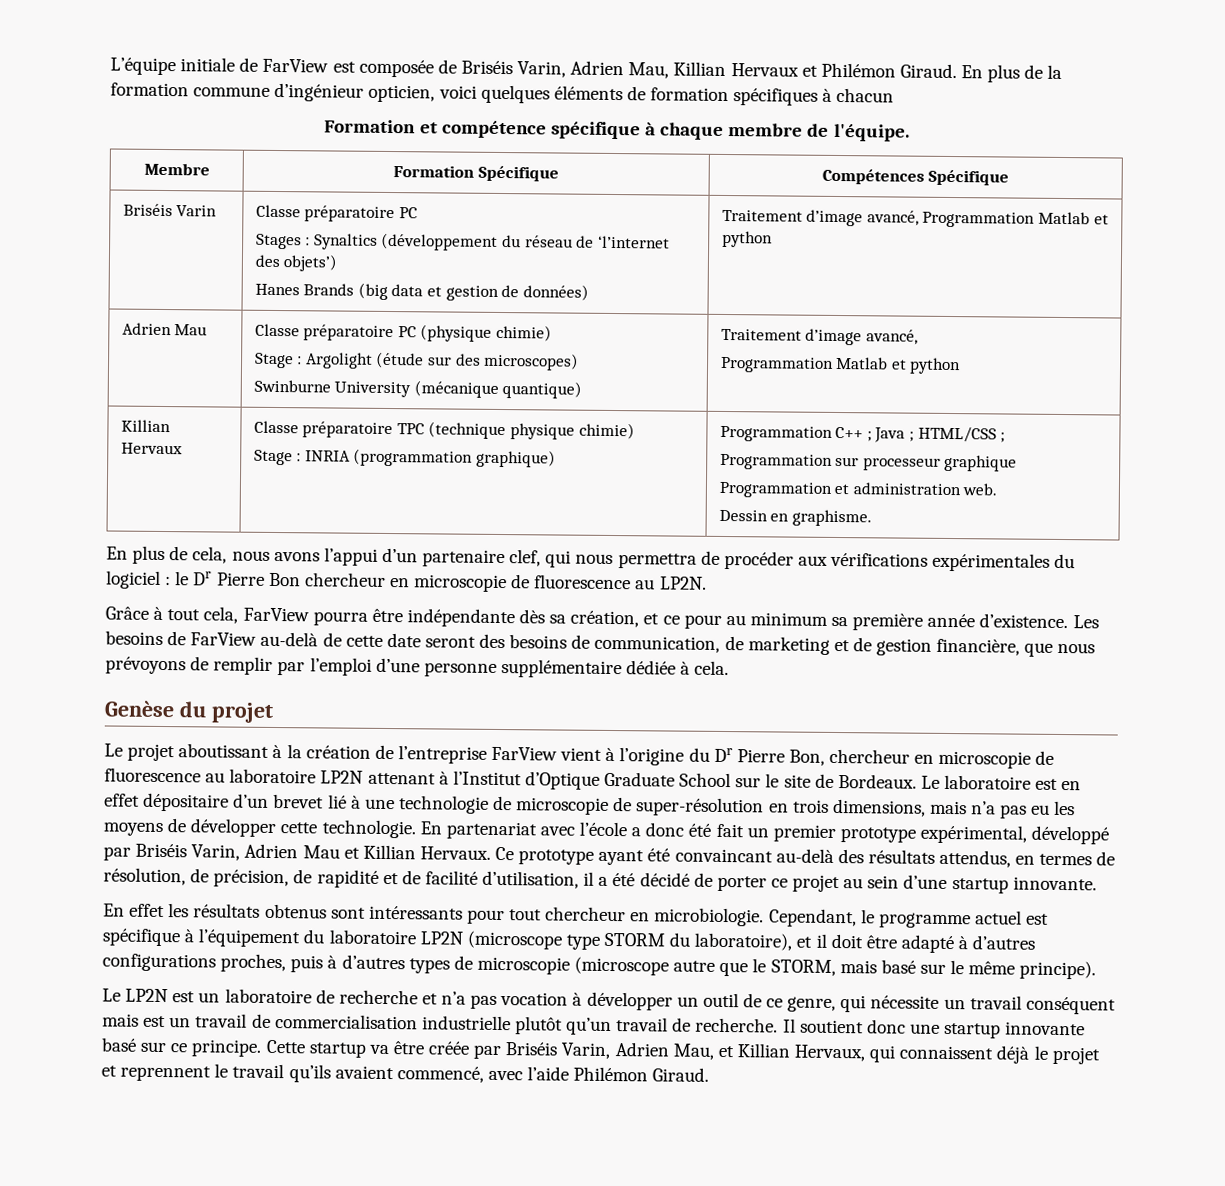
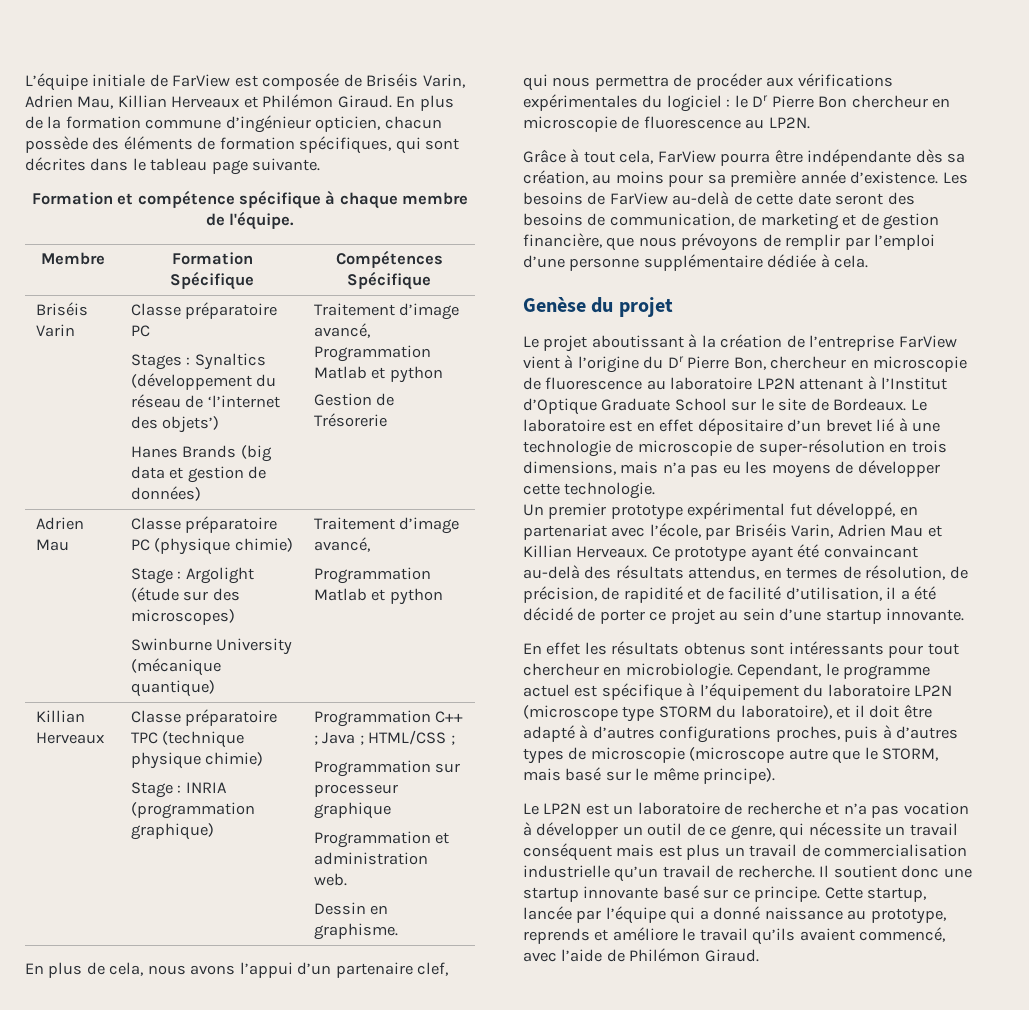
- L’équipe initiale de FarView est composée de Briséis Varin, Adrien Mau, Killian Hervaux et Philémon Giraud.
+ L’équipe initiale de FarView est composée de Briséis Varin, Adrien Mau, Killian Herveaux et Philémon Giraud.
- En plus de la formation commune d’ingénieur opticien, voici quelques éléments de formation spécifiques à chacun
+ En plus de la formation commune d’ingénieur opticien, chacun possède des éléments de formation spécifiques, qui sont décrites dans le tableau page suivante.
  Briséis Varin | Classe préparatoire PC
  Stages : Synaltics (développement du réseau de ‘l’internet des objets’)
  Hanes Brands (big data et gestion de données) | Traitement d’image avancé, Programmation Matlab et python
+ Gestion de Trésorerie
- Killian Hervaux | Classe préparatoire TPC (technique physique chimie)
+ Killian Herveaux | Classe préparatoire TPC (technique physique chimie)
- Grâce à tout cela, FarView pourra être indépendante dès sa création, et ce pour au minimum sa première année d’existence.
+ Grâce à tout cela, FarView pourra être indépendante dès sa création, au moins pour sa première année d’existence.
- Le laboratoire est en effet dépositaire d’un brevet lié à une technologie de microscopie de super-résolution en trois dimensions, mais n’a pas eu les moyens de développer cette technologie. En partenariat avec l’école a donc été fait un premier prototype expérimental, développé par Briséis Varin, Adrien Mau et Killian Hervaux.
+ Le laboratoire est en effet dépositaire d’un brevet lié à une technologie de microscopie de super-résolution en trois dimensions, mais n’a pas eu les moyens de développer cette technologie.
+ Un premier prototype expérimental fut développé, en partenariat avec l’école, par Briséis Varin, Adrien Mau et Killian Herveaux.
- Le LP2N est un laboratoire de recherche et n’a pas vocation à développer un outil de ce genre, qui nécessite un travail conséquent mais est un travail de commercialisation industrielle plutôt qu’un travail de recherche.
+ Le LP2N est un laboratoire de recherche et n’a pas vocation à développer un outil de ce genre, qui nécessite un travail conséquent mais est plus un travail de commercialisation industrielle qu’un travail de recherche.
- Cette startup va être créée par Briséis Varin, Adrien Mau, et Killian Hervaux, qui connaissent déjà le projet et reprennent le travail qu’ils avaient commencé, avec l’aide Philémon Giraud.
+ Cette startup, lancée par l’équipe qui a donné naissance au prototype, reprends et améliore le travail qu’ils avaient commencé, avec l’aide de Philémon Giraud.

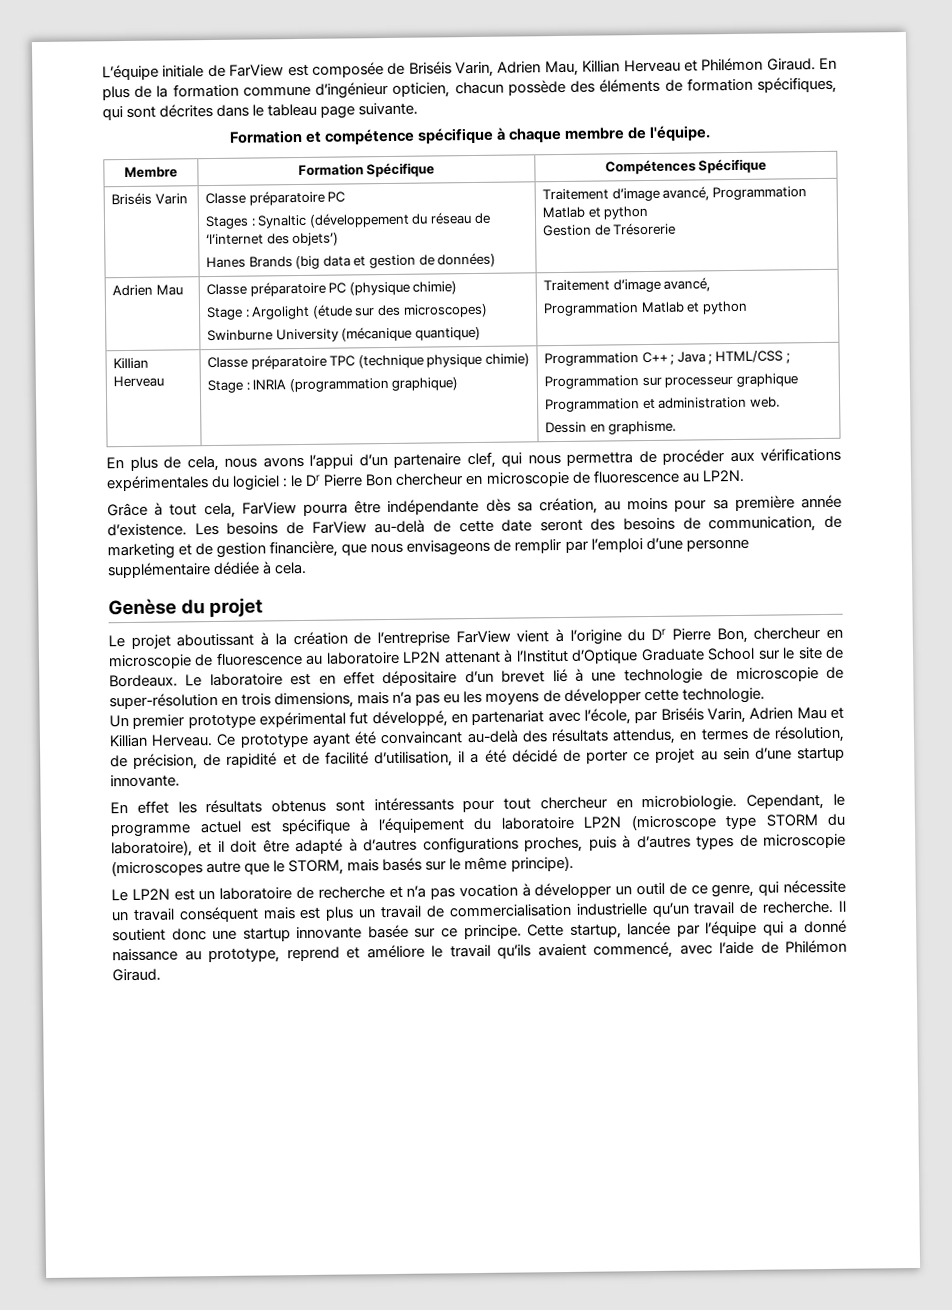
- L’équipe initiale de FarView est composée de Briséis Varin, Adrien Mau, Killian Herveaux et Philémon Giraud.
+ L’équipe initiale de FarView est composée de Briséis Varin, Adrien Mau, Killian Herveau et Philémon Giraud.
  Briséis Varin | Classe préparatoire PC
- Stages : Synaltics (développement du réseau de ‘l’internet des objets’)
+ Stages : Synaltic (développement du réseau de ‘l’internet des objets’)
- Killian Herveaux | Classe préparatoire TPC (technique physique chimie)
+ Killian Herveau | Classe préparatoire TPC (technique physique chimie)
- Les besoins de FarView au-delà de cette date seront des besoins de communication, de marketing et de gestion financière, que nous prévoyons de remplir par l’emploi d’une personne supplémentaire dédiée à cela.
+ Les besoins de FarView au-delà de cette date seront des besoins de communication, de marketing et de gestion financière, que nous envisageons de remplir par l’emploi d’une personne supplémentaire dédiée à cela.
- Un premier prototype expérimental fut développé, en partenariat avec l’école, par Briséis Varin, Adrien Mau et Killian Herveaux.
+ Un premier prototype expérimental fut développé, en partenariat avec l’école, par Briséis Varin, Adrien Mau et Killian Herveau.
- Cependant, le programme actuel est spécifique à l’équipement du laboratoire LP2N (microscope type STORM du laboratoire), et il doit être adapté à d’autres configurations proches, puis à d’autres types de microscopie (microscope autre que le STORM, mais basé sur le même principe).
+ Cependant, le programme actuel est spécifique à l’équipement du laboratoire LP2N (microscope type STORM du laboratoire), et il doit être adapté à d’autres configurations proches, puis à d’autres types de microscopie (microscopes autre que le STORM, mais basés sur le même principe).
- Il soutient donc une startup innovante basé sur ce principe.
+ Il soutient donc une startup innovante basée sur ce principe.
- Cette startup, lancée par l’équipe qui a donné naissance au prototype, reprends et améliore le travail qu’ils avaient commencé, avec l’aide de Philémon Giraud.
+ Cette startup, lancée par l’équipe qui a donné naissance au prototype, reprend et améliore le travail qu’ils avaient commencé, avec l’aide de Philémon Giraud.

